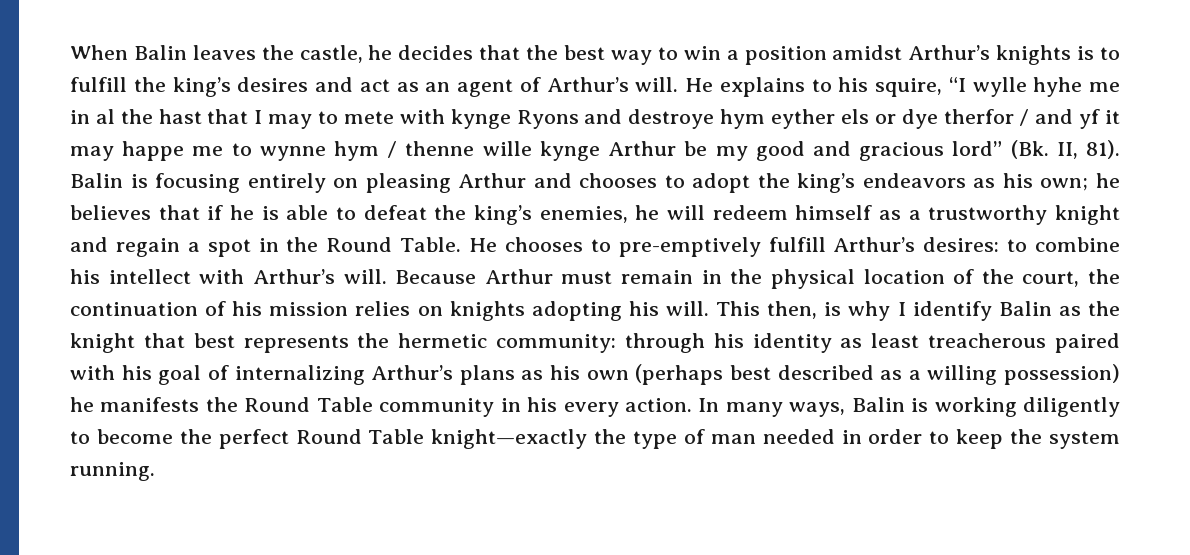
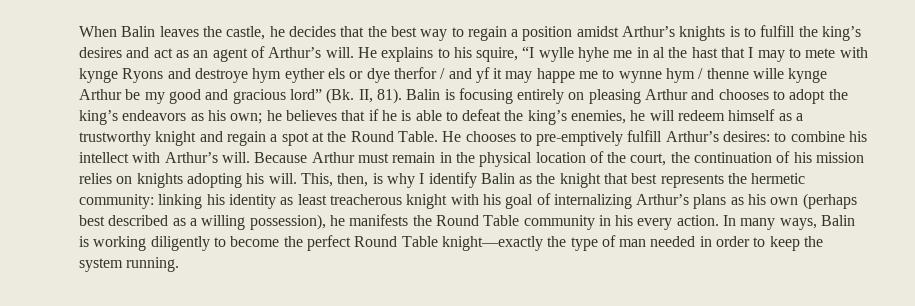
- When Balin leaves the castle, he decides that the best way to win a position amidst Arthur’s knights is to fulfill the king’s desires and act as an agent of Arthur’s will.
+ When Balin leaves the castle, he decides that the best way to regain a position amidst Arthur’s knights is to fulfill the king’s desires and act as an agent of Arthur’s will.
- Balin is focusing entirely on pleasing Arthur and chooses to adopt the king’s endeavors as his own; he believes that if he is able to defeat the king’s enemies, he will redeem himself as a trustworthy knight and regain a spot in the Round Table.
+ Balin is focusing entirely on pleasing Arthur and chooses to adopt the king’s endeavors as his own; he believes that if he is able to defeat the king’s enemies, he will redeem himself as a trustworthy knight and regain a spot at the Round Table.
- This then, is why I identify Balin as the knight that best represents the hermetic community: through his identity as least treacherous paired with his goal of internalizing Arthur’s plans as his own (perhaps best described as a willing possession) he manifests the Round Table community in his every action.
+ This, then, is why I identify Balin as the knight that best represents the hermetic community: linking his identity as least treacherous knight with his goal of internalizing Arthur’s plans as his own (perhaps best described as a willing possession), he manifests the Round Table community in his every action.

